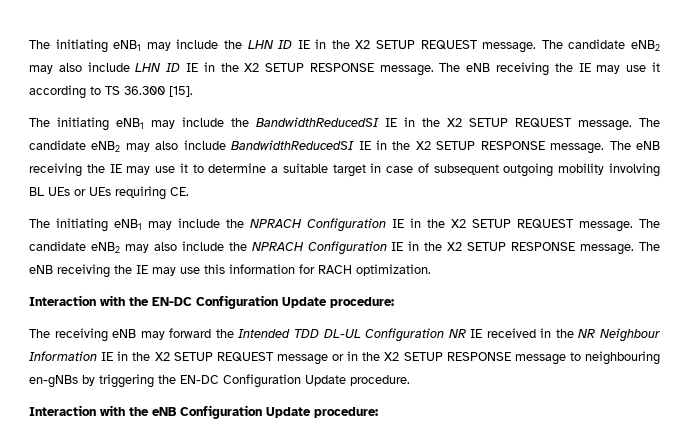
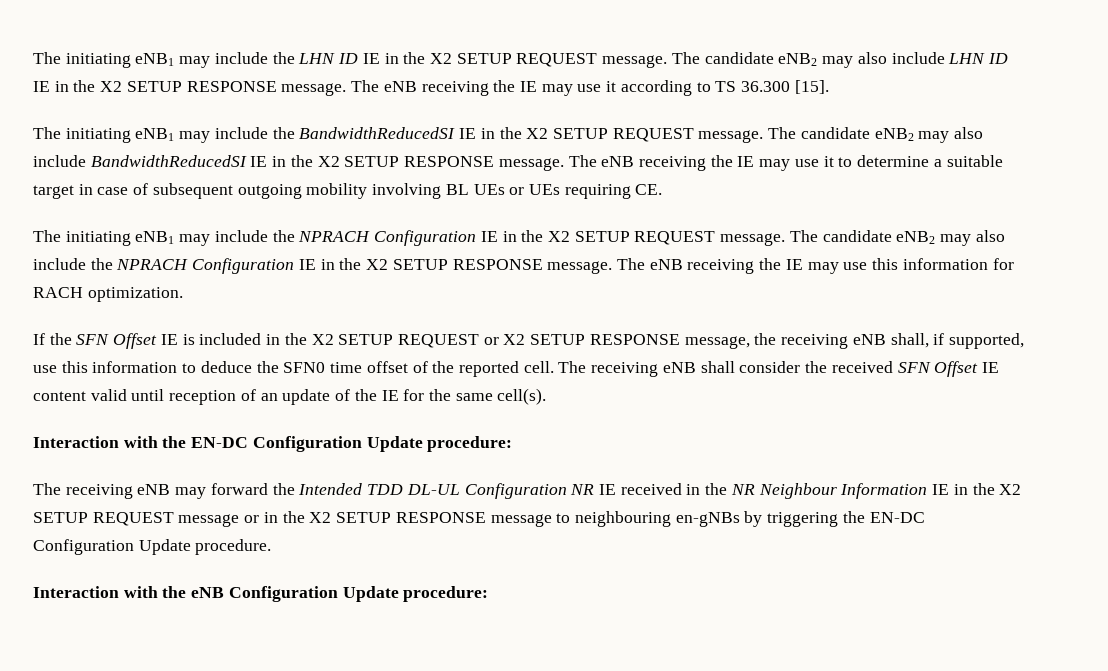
+ If the SFN Offset IE is included in the X2 SETUP REQUEST or X2 SETUP RESPONSE message, the receiving eNB shall, if supported, use this information to deduce the SFN0 time offset of the reported cell. The receiving eNB shall consider the received SFN Offset IE content valid until reception of an update of the IE for the same cell(s).

